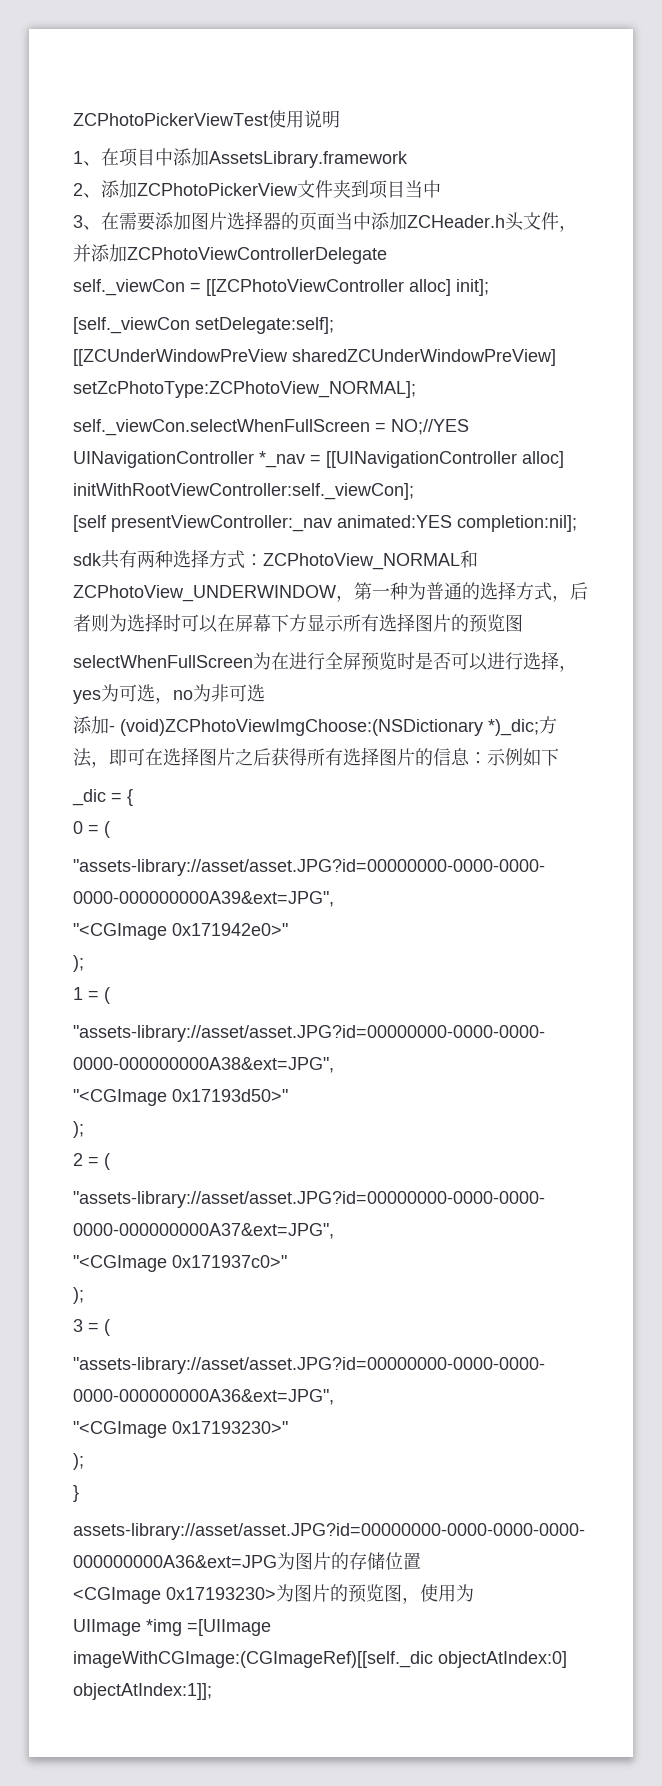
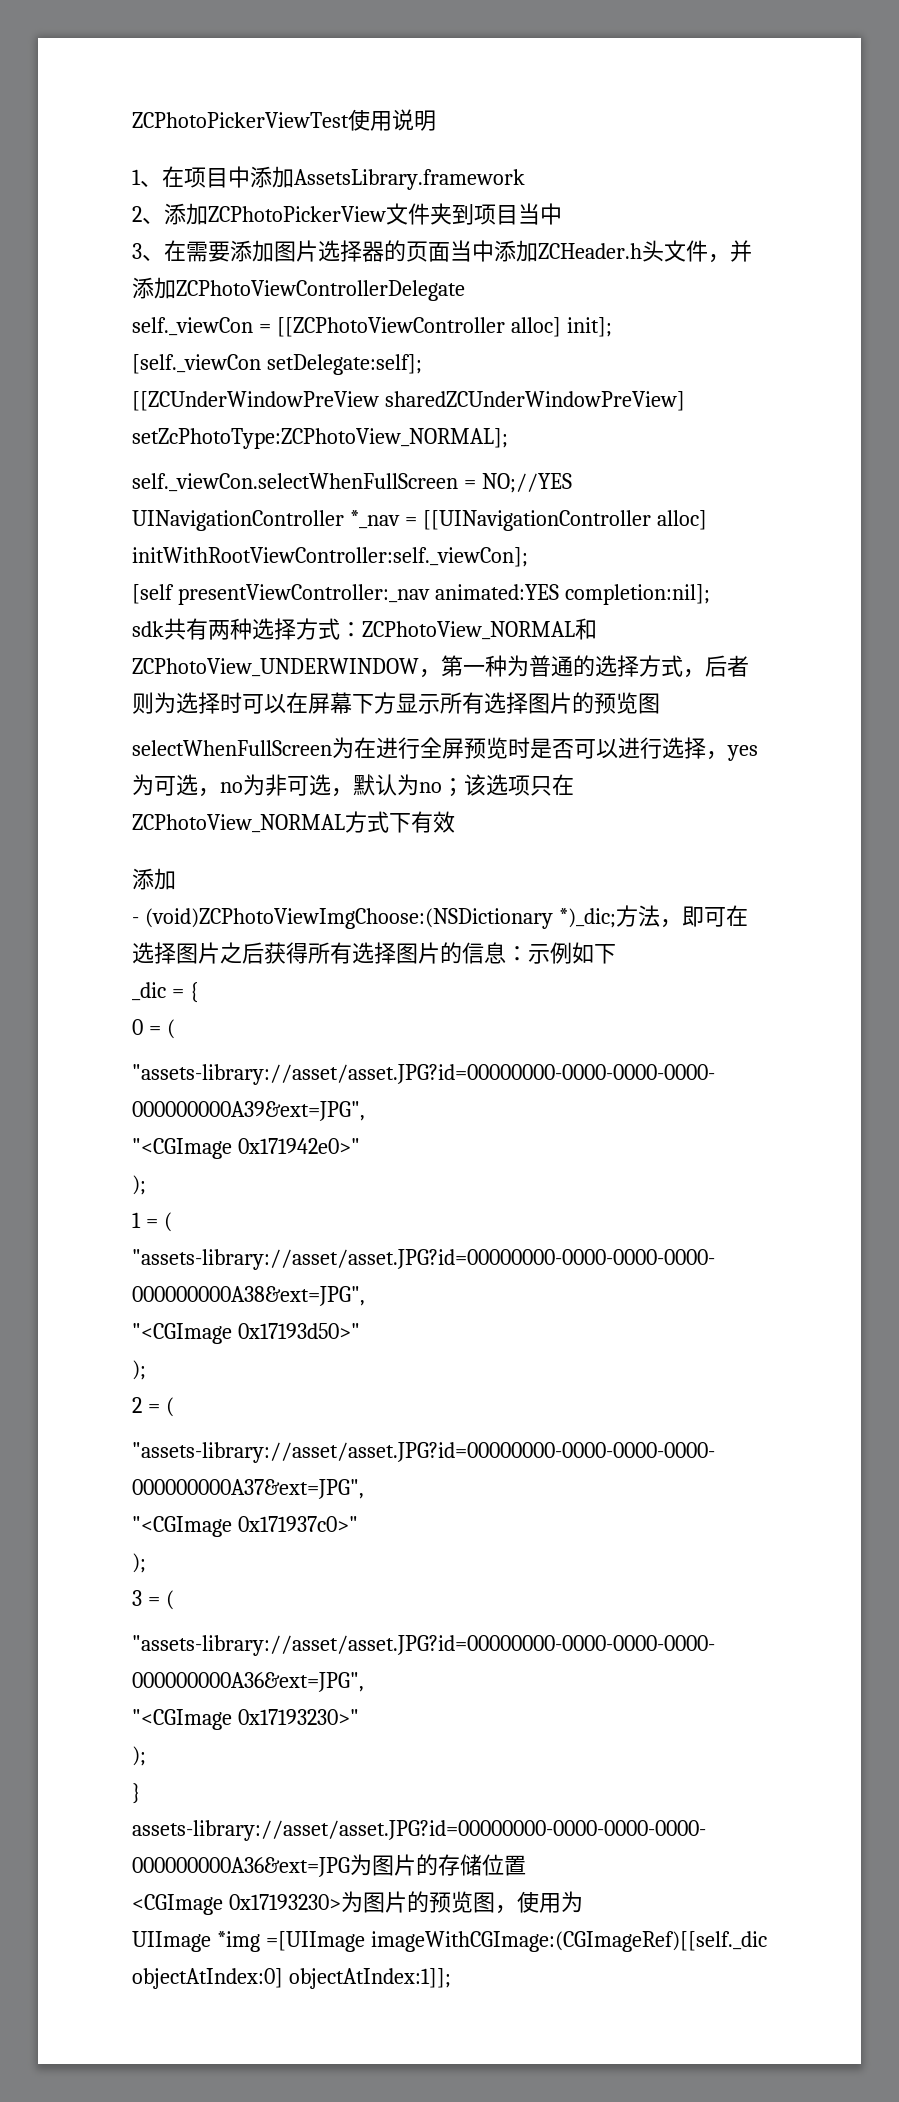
- selectWhenFullScreen为在进行全屏预览时是否可以进行选择，yes为可选，no为非可选
- 添加- (void)ZCPhotoViewImgChoose:(NSDictionary *)_dic;方法，即可在选择图片之后获得所有选择图片的信息：示例如下
+ selectWhenFullScreen为在进行全屏预览时是否可以进行选择，yes为可选，no为非可选，默认为no；该选项只在ZCPhotoView_NORMAL方式下有效
+ 添加
+ - (void)ZCPhotoViewImgChoose:(NSDictionary *)_dic;方法，即可在选择图片之后获得所有选择图片的信息：示例如下

